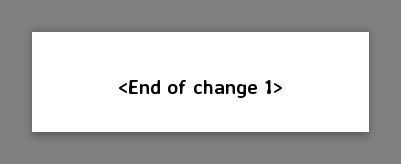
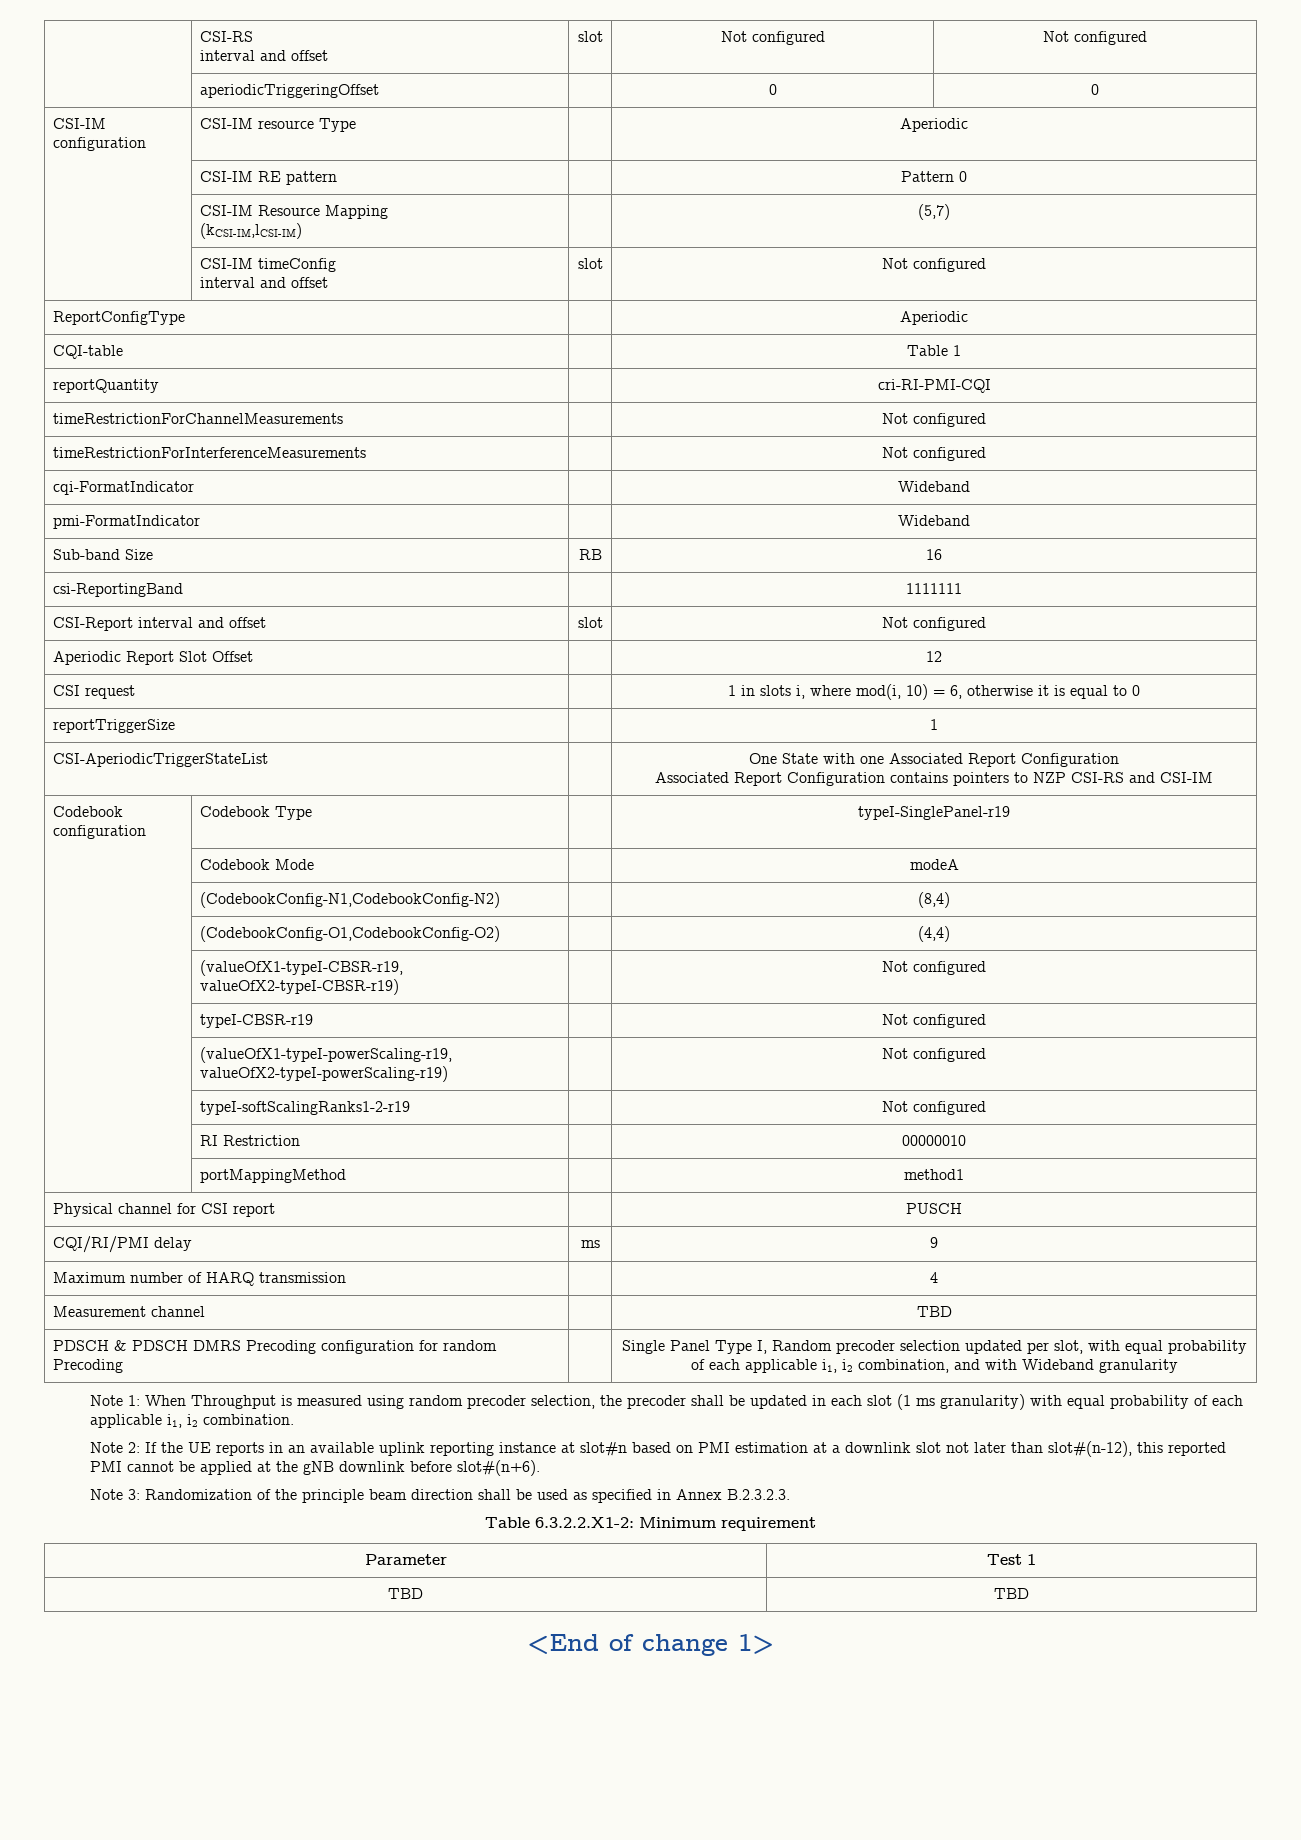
+ | CSI-RS
+ interval and offset | slot | Not configured | Not configured
+ | aperiodicTriggeringOffset | | 0 | 0
+ CSI-IM configuration | CSI-IM resource Type | | Aperiodic
+ | CSI-IM RE pattern | | Pattern 0
+ | CSI-IM Resource Mapping
+ (kCSI-IM,lCSI-IM) | | (5,7)
+ | CSI-IM timeConfig
+ interval and offset | slot | Not configured
+ ReportConfigType | | Aperiodic
+ CQI-table | | Table 1
+ reportQuantity | | cri-RI-PMI-CQI
+ timeRestrictionForChannelMeasurements | | Not configured
+ timeRestrictionForInterferenceMeasurements | | Not configured
+ cqi-FormatIndicator | | Wideband
+ pmi-FormatIndicator | | Wideband
+ Sub-band Size | RB | 16
+ csi-ReportingBand | | 1111111
+ CSI-Report interval and offset | slot | Not configured
+ Aperiodic Report Slot Offset | | 12
+ CSI request | | 1 in slots i, where mod(i, 10) = 6, otherwise it is equal to 0
+ reportTriggerSize | | 1
+ CSI-AperiodicTriggerStateList | | One State with one Associated Report Configuration
+ Associated Report Configuration contains pointers to NZP CSI-RS and CSI-IM
+ Codebook configuration | Codebook Type | | typeI-SinglePanel-r19
+ | Codebook Mode | | modeA
+ | (CodebookConfig-N1,CodebookConfig-N2) | | (8,4)
+ | (CodebookConfig-O1,CodebookConfig-O2) | | (4,4)
+ | (valueOfX1-typeI-CBSR-r19, valueOfX2-typeI-CBSR-r19) | | Not configured
+ | typeI-CBSR-r19 | | Not configured
+ | (valueOfX1-typeI-powerScaling-r19, valueOfX2-typeI-powerScaling-r19) | | Not configured
+ | typeI-softScalingRanks1-2-r19 | | Not configured
+ | RI Restriction | | 00000010
+ | portMappingMethod | | method1
+ Physical channel for CSI report | | PUSCH
+ CQI/RI/PMI delay | ms | 9
+ Maximum number of HARQ transmission | | 4
+ Measurement channel | | TBD
+ PDSCH & PDSCH DMRS Precoding configuration for random Precoding | | Single Panel Type I, Random precoder selection updated per slot, with equal probability of each applicable i1, i2 combination, and with Wideband granularity
+ Note 1: When Throughput is measured using random precoder selection, the precoder shall be updated in each slot (1 ms granularity) with equal probability of each applicable i1, i2 combination.
+ Note 2: If the UE reports in an available uplink reporting instance at slot#n based on PMI estimation at a downlink slot not later than slot#(n-12), this reported PMI cannot be applied at the gNB downlink before slot#(n+6).
+ Note 3: Randomization of the principle beam direction shall be used as specified in Annex B.2.3.2.3.
+ Table 6.3.2.2.X1-2: Minimum requirement
+ Parameter | Test 1
+ TBD | TBD

